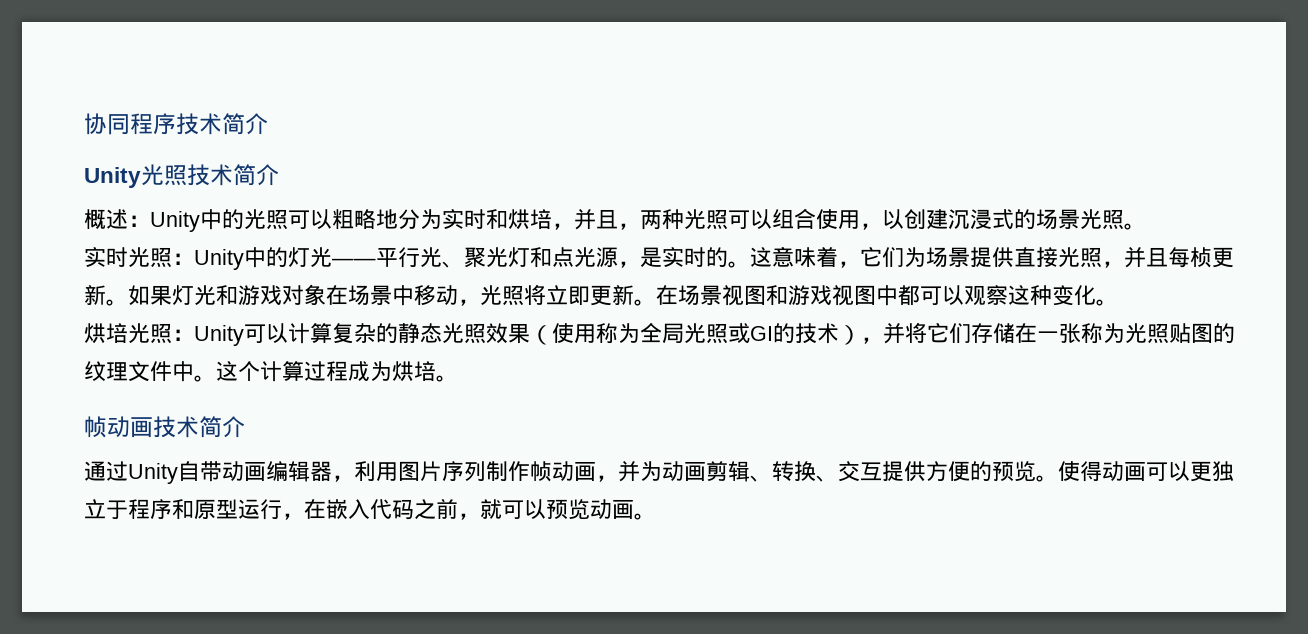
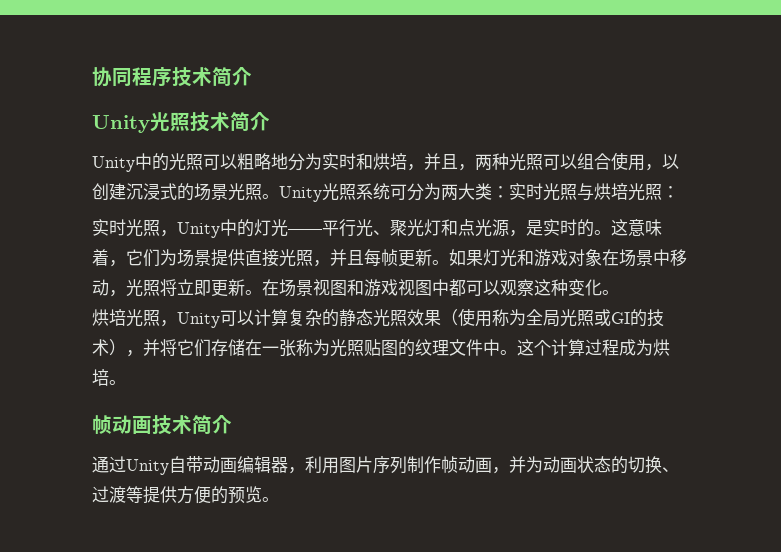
- 概述：Unity中的光照可以粗略地分为实时和烘培，并且，两种光照可以组合使用，以创建沉浸式的场景光照。
- 实时光照：Unity中的灯光——平行光、聚光灯和点光源，是实时的。
+ Unity中的光照可以粗略地分为实时和烘培，并且，两种光照可以组合使用，以创建沉浸式的场景光照。Unity光照系统可分为两大类：实时光照与烘培光照：
+ 实时光照，Unity中的灯光——平行光、聚光灯和点光源，是实时的。
- 这意味着，它们为场景提供直接光照，并且每桢更新。
+ 这意味着，它们为场景提供直接光照，并且每帧更新。
- 烘培光照：Unity可以计算复杂的静态光照效果（使用称为全局光照或GI的技术），并将它们存储在一张称为光照贴图的纹理文件中。
+ 烘培光照，Unity可以计算复杂的静态光照效果（使用称为全局光照或GI的技术），并将它们存储在一张称为光照贴图的纹理文件中。
- 通过Unity自带动画编辑器，利用图片序列制作帧动画，并为动画剪辑、转换、交互提供方便的预览。使得动画可以更独立于程序和原型运行，在嵌入代码之前，就可以预览动画。
+ 通过Unity自带动画编辑器，利用图片序列制作帧动画，并为动画状态的切换、过渡等提供方便的预览。

